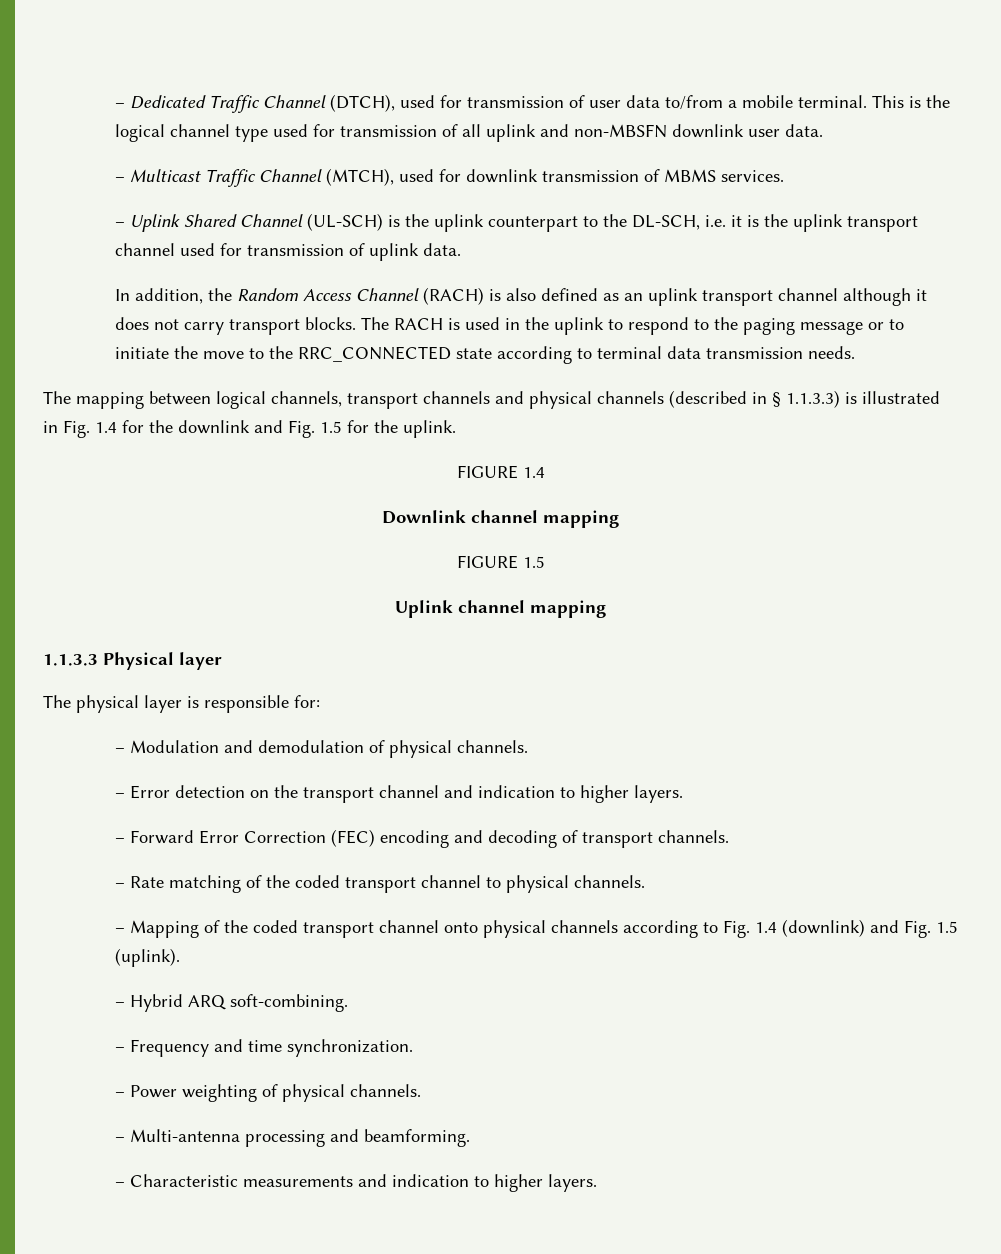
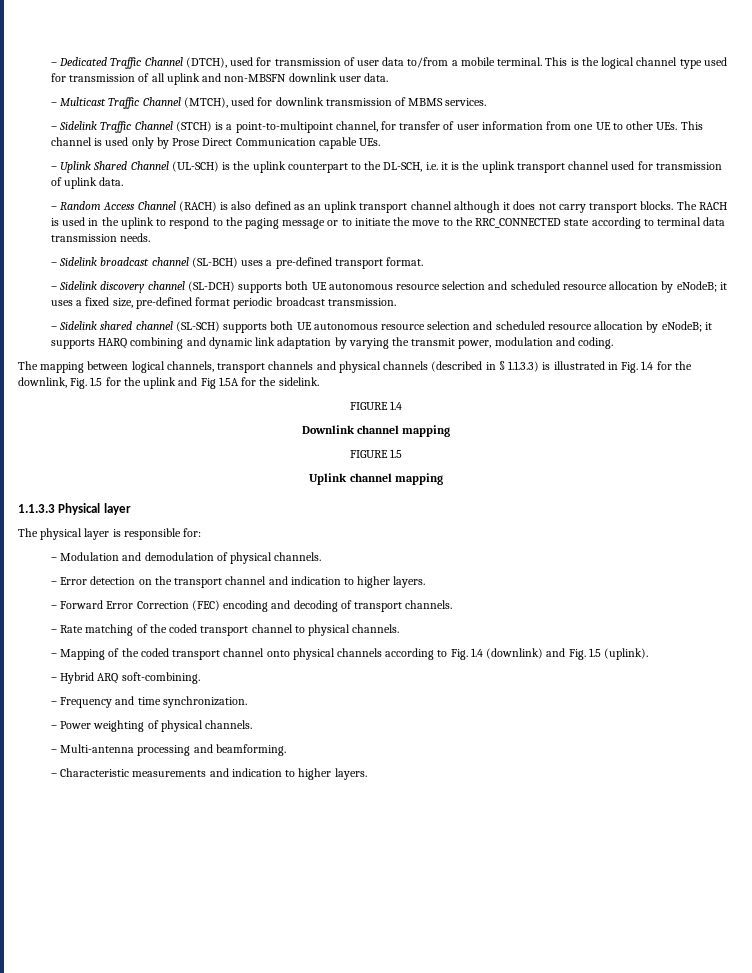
+ – Sidelink Traffic Channel (STCH) is a point-to-multipoint channel, for transfer of user information from one UE to other UEs. This channel is used only by Prose Direct Communication capable UEs.
- In addition, the Random Access Channel (RACH) is also defined as an uplink transport channel although it does not carry transport blocks.
+ – Random Access Channel (RACH) is also defined as an uplink transport channel although it does not carry transport blocks.
+ – Sidelink broadcast channel (SL-BCH) uses a pre-defined transport format.
+ – Sidelink discovery channel (SL-DCH) supports both UE autonomous resource selection and scheduled resource allocation by eNodeB; it uses a fixed size, pre-defined format periodic broadcast transmission.
+ – Sidelink shared channel (SL-SCH) supports both UE autonomous resource selection and scheduled resource allocation by eNodeB; it supports HARQ combining and dynamic link adaptation by varying the transmit power, modulation and coding.
- The mapping between logical channels, transport channels and physical channels (described in § 1.1.3.3) is illustrated in Fig. 1.4 for the downlink and Fig. 1.5 for the uplink.
+ The mapping between logical channels, transport channels and physical channels (described in § 1.1.3.3) is illustrated in Fig. 1.4 for the downlink, Fig. 1.5 for the uplink and Fig 1.5A for the sidelink.

